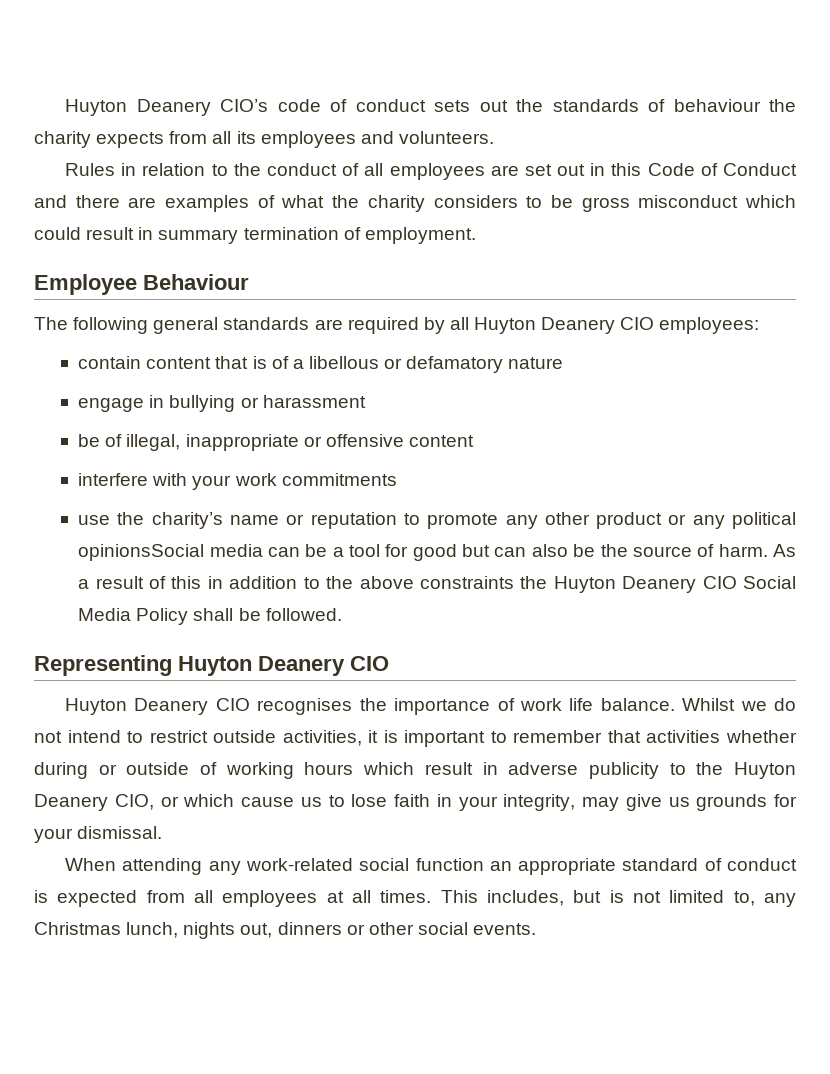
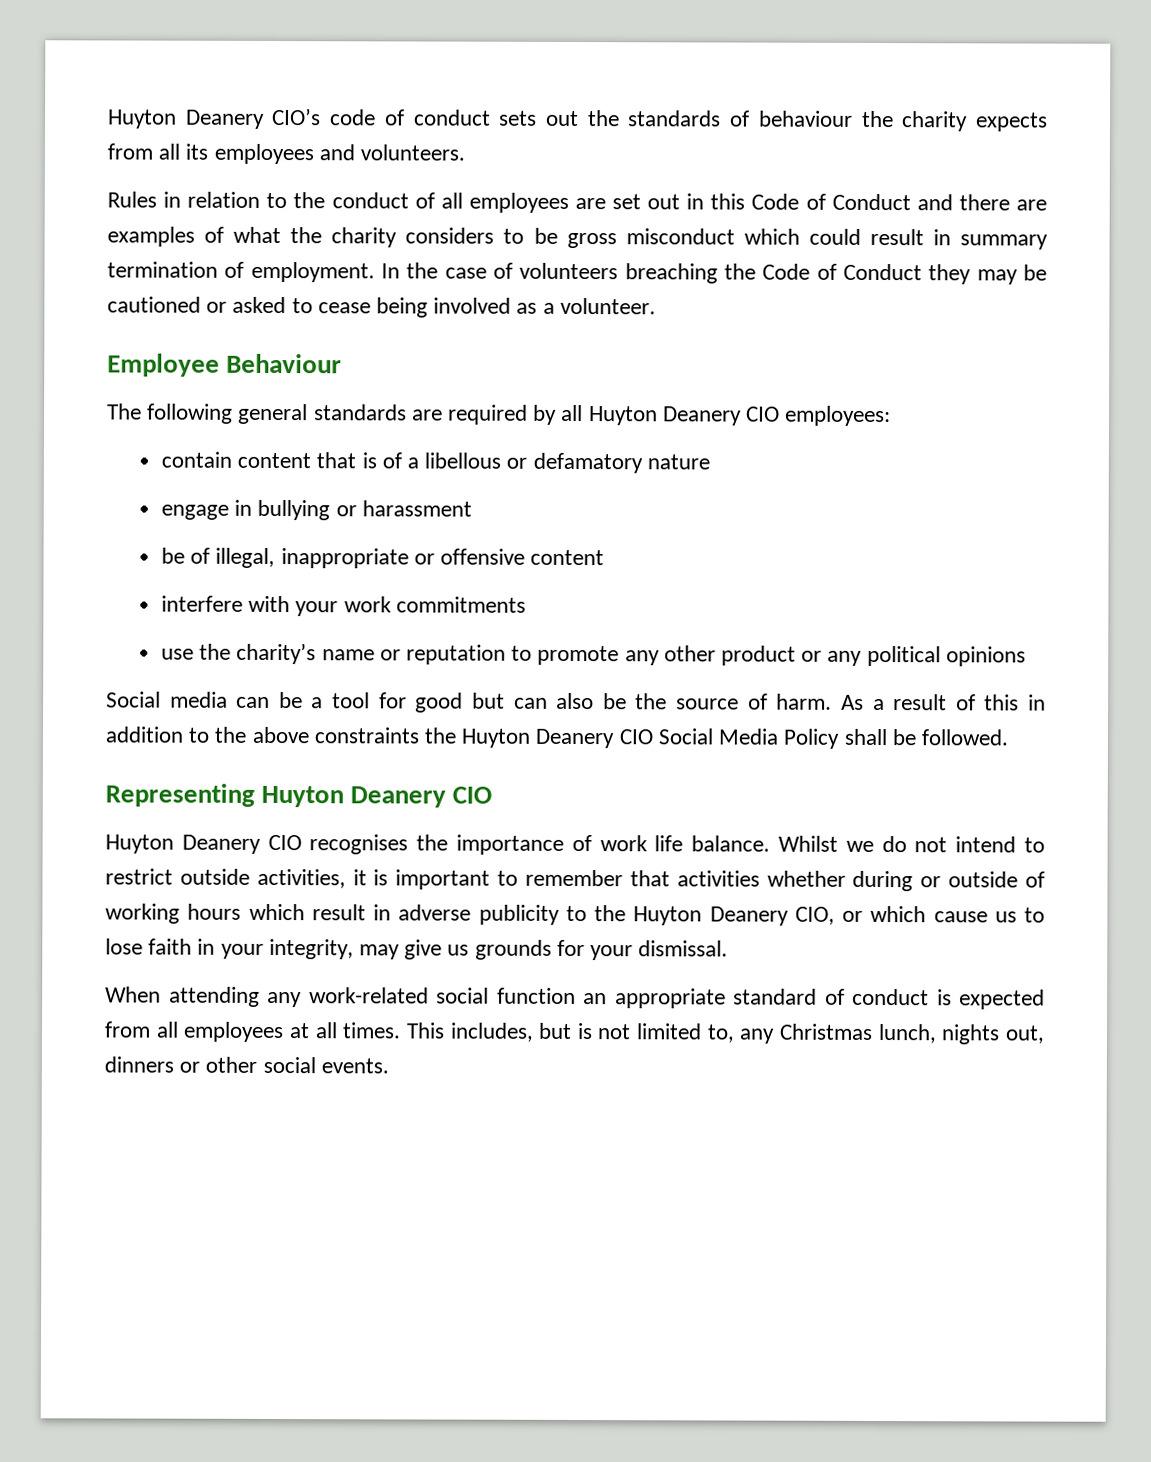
+ In the case of volunteers breaching the Code of Conduct they may be cautioned or asked to cease being involved as a volunteer.
- use the charity’s name or reputation to promote any other product or any political opinionsSocial media can be a tool for good but can also be the source of harm.
+ use the charity’s name or reputation to promote any other product or any political opinions
+ Social media can be a tool for good but can also be the source of harm.

